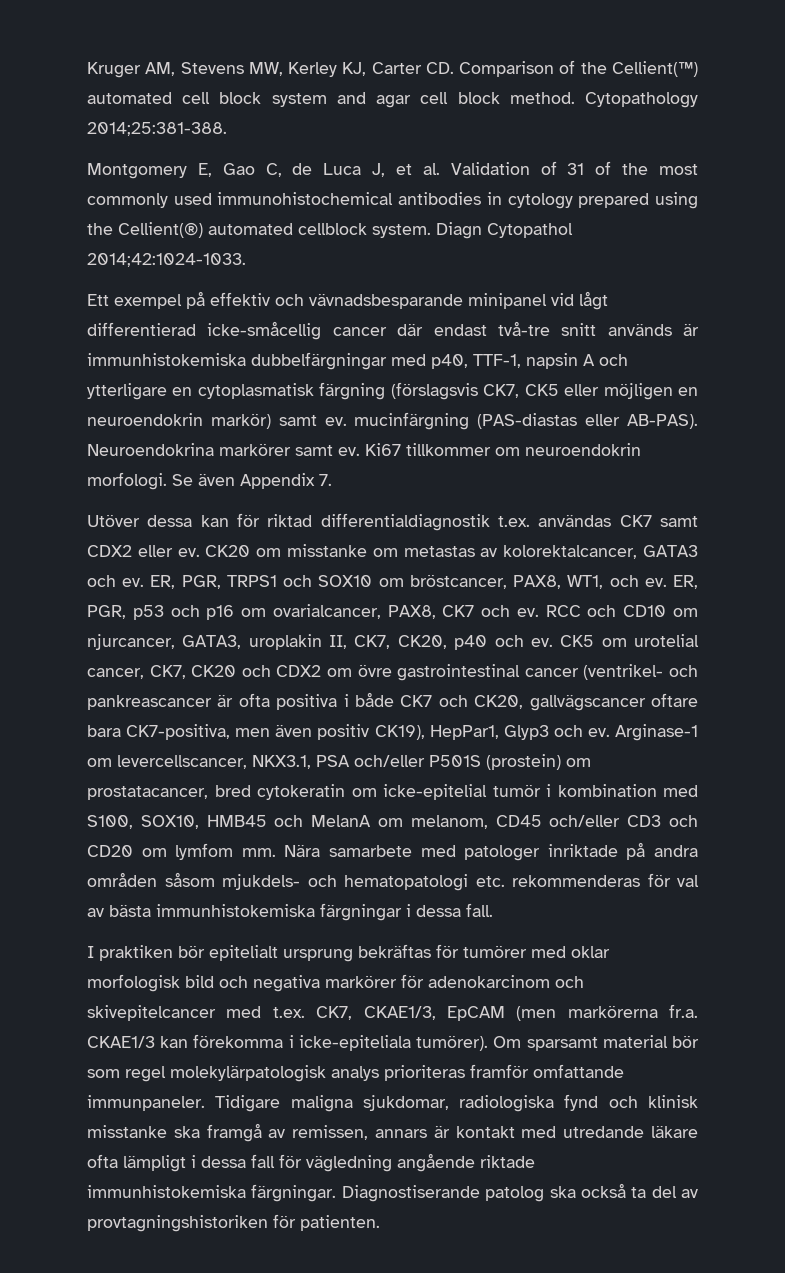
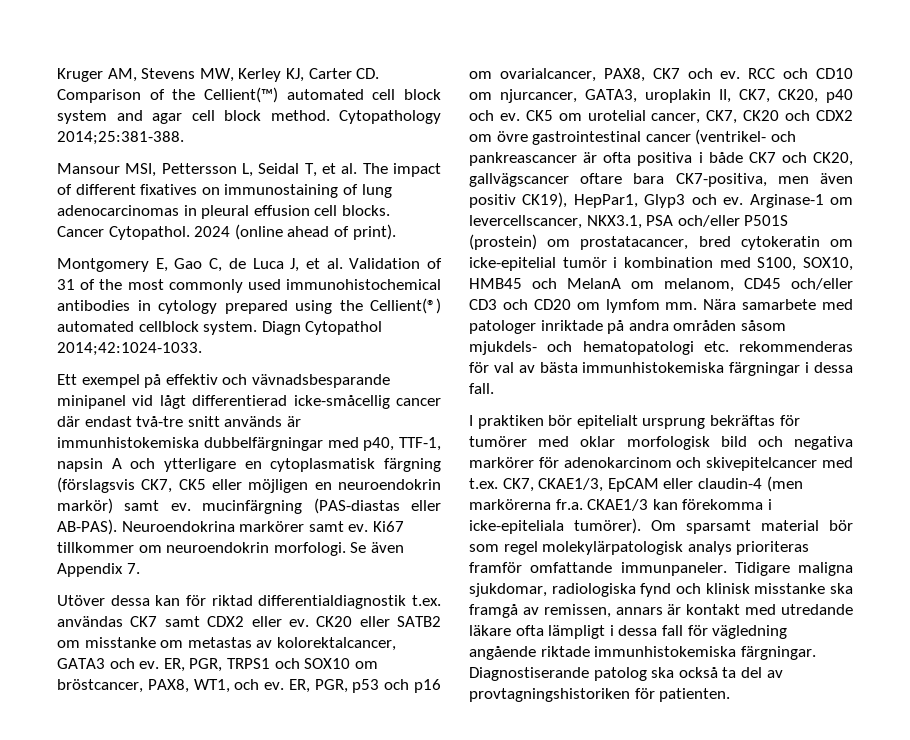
+ Mansour MSI, Pettersson L, Seidal T, et al. The impact of different fixatives on immunostaining of lung adenocarcinomas in pleural effusion cell blocks. Cancer Cytopathol. 2024 (online ahead of print).
- CK20 om misstanke om metastas av kolorektalcancer, GATA3 och ev.
+ CK20 eller SATB2 om misstanke om metastas av kolorektalcancer, GATA3 och ev.
- I praktiken bör epitelialt ursprung bekräftas för tumörer med oklar morfologisk bild och negativa markörer för adenokarcinom och skivepitelcancer med t.ex. CK7, CKAE1/3, EpCAM (men markörerna fr.a. CKAE1/3 kan förekomma i icke-epiteliala tumörer).
+ I praktiken bör epitelialt ursprung bekräftas för tumörer med oklar morfologisk bild och negativa markörer för adenokarcinom och skivepitelcancer med t.ex. CK7, CKAE1/3, EpCAM eller claudin-4 (men markörerna fr.a. CKAE1/3 kan förekomma i icke-epiteliala tumörer).

